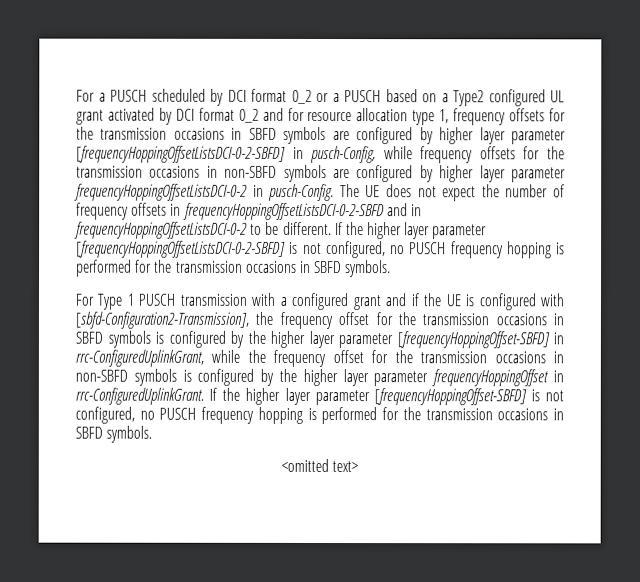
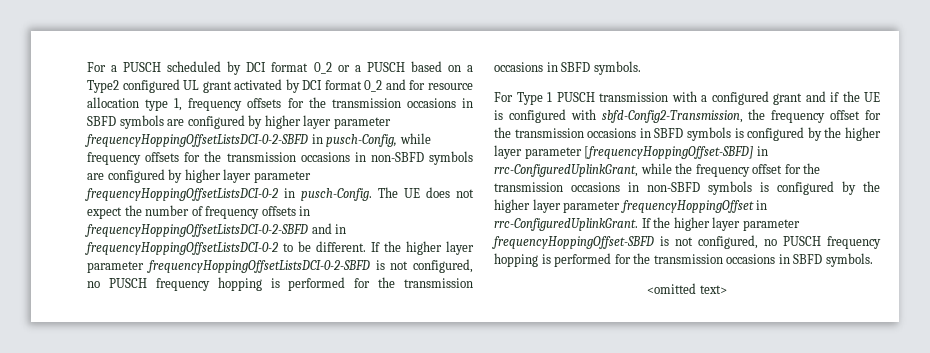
- For a PUSCH scheduled by DCI format 0_2 or a PUSCH based on a Type2 configured UL grant activated by DCI format 0_2 and for resource allocation type 1, frequency offsets for the transmission occasions in SBFD symbols are configured by higher layer parameter [frequencyHoppingOffsetListsDCI-0-2-SBFD] in pusch-Config, while frequency offsets for the transmission occasions in non-SBFD symbols are configured by higher layer parameter frequencyHoppingOffsetListsDCI-0-2 in pusch-Config.
+ For a PUSCH scheduled by DCI format 0_2 or a PUSCH based on a Type2 configured UL grant activated by DCI format 0_2 and for resource allocation type 1, frequency offsets for the transmission occasions in SBFD symbols are configured by higher layer parameter frequencyHoppingOffsetListsDCI-0-2-SBFD in pusch-Config, while frequency offsets for the transmission occasions in non-SBFD symbols are configured by higher layer parameter frequencyHoppingOffsetListsDCI-0-2 in pusch-Config.
- If the higher layer parameter [frequencyHoppingOffsetListsDCI-0-2-SBFD] is not configured, no PUSCH frequency hopping is performed for the transmission occasions in SBFD symbols.
+ If the higher layer parameter frequencyHoppingOffsetListsDCI-0-2-SBFD is not configured, no PUSCH frequency hopping is performed for the transmission occasions in SBFD symbols.
- For Type 1 PUSCH transmission with a configured grant and if the UE is configured with [sbfd-Configuration2-Transmission], the frequency offset for the transmission occasions in SBFD symbols is configured by the higher layer parameter [frequencyHoppingOffset-SBFD] in rrc-ConfiguredUplinkGrant, while the frequency offset for the transmission occasions in non-SBFD symbols is configured by the higher layer parameter frequencyHoppingOffset in rrc-ConfiguredUplinkGrant.
+ For Type 1 PUSCH transmission with a configured grant and if the UE is configured with sbfd-Config2-Transmission, the frequency offset for the transmission occasions in SBFD symbols is configured by the higher layer parameter [frequencyHoppingOffset-SBFD] in rrc-ConfiguredUplinkGrant, while the frequency offset for the transmission occasions in non-SBFD symbols is configured by the higher layer parameter frequencyHoppingOffset in rrc-ConfiguredUplinkGrant.
- If the higher layer parameter [frequencyHoppingOffset-SBFD] is not configured, no PUSCH frequency hopping is performed for the transmission occasions in SBFD symbols.
+ If the higher layer parameter frequencyHoppingOffset-SBFD is not configured, no PUSCH frequency hopping is performed for the transmission occasions in SBFD symbols.

